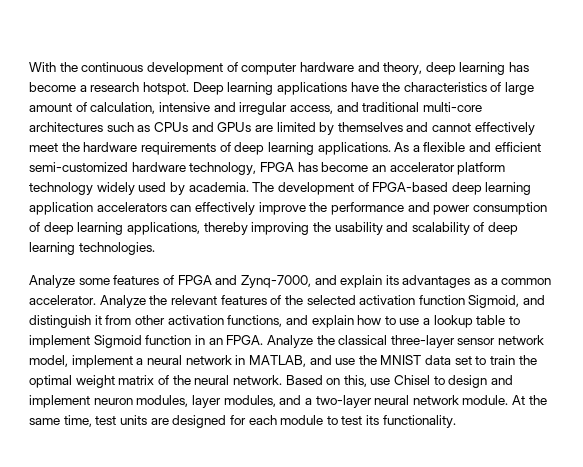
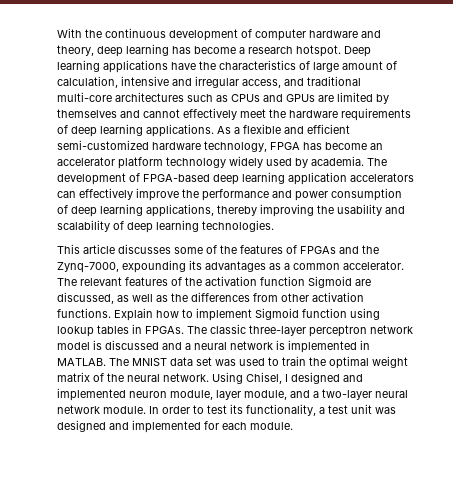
- Analyze some features of FPGA and Zynq-7000, and explain its advantages as a common accelerator.
+ This article discusses some of the features of FPGAs and the Zynq-7000, expounding its advantages as a common accelerator.
- Analyze the relevant features of the selected activation function Sigmoid, and distinguish it from other activation functions, and explain how to use a lookup table to implement Sigmoid function in an FPGA. Analyze the classical three-layer sensor network model, implement a neural network in MATLAB, and use the MNIST data set to train the optimal weight matrix of the neural network.
+ The relevant features of the activation function Sigmoid are discussed, as well as the differences from other activation functions. Explain how to implement Sigmoid function using lookup tables in FPGAs. The classic three-layer perceptron network model is discussed and a neural network is implemented in MATLAB. The MNIST data set was used to train the optimal weight matrix of the neural network.
- Based on this, use Chisel to design and implement neuron modules, layer modules, and a two-layer neural network module.
+ Using Chisel, I designed and implemented neuron module, layer module, and a two-layer neural network module.
- At the same time, test units are designed for each module to test its functionality.
+ In order to test its functionality, a test unit was designed and implemented for each module.

